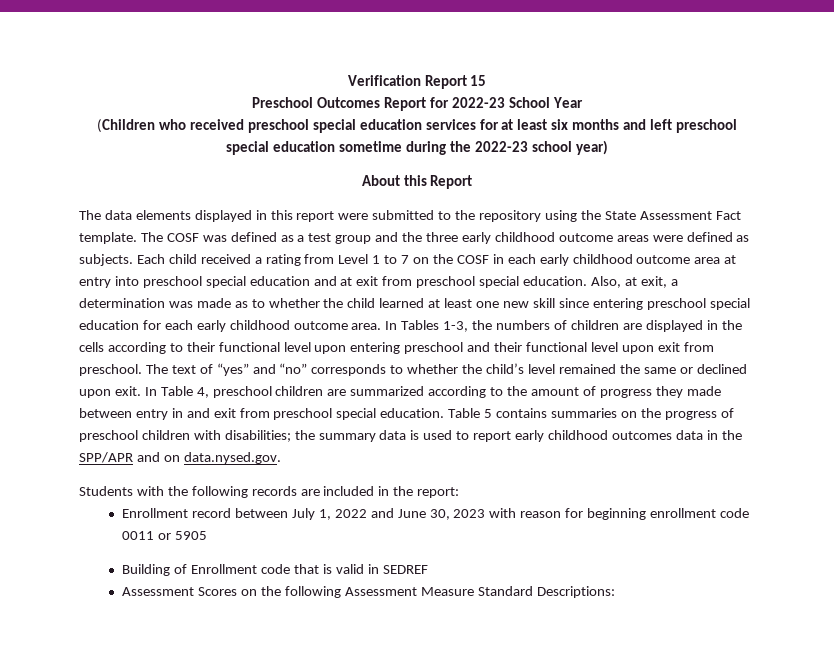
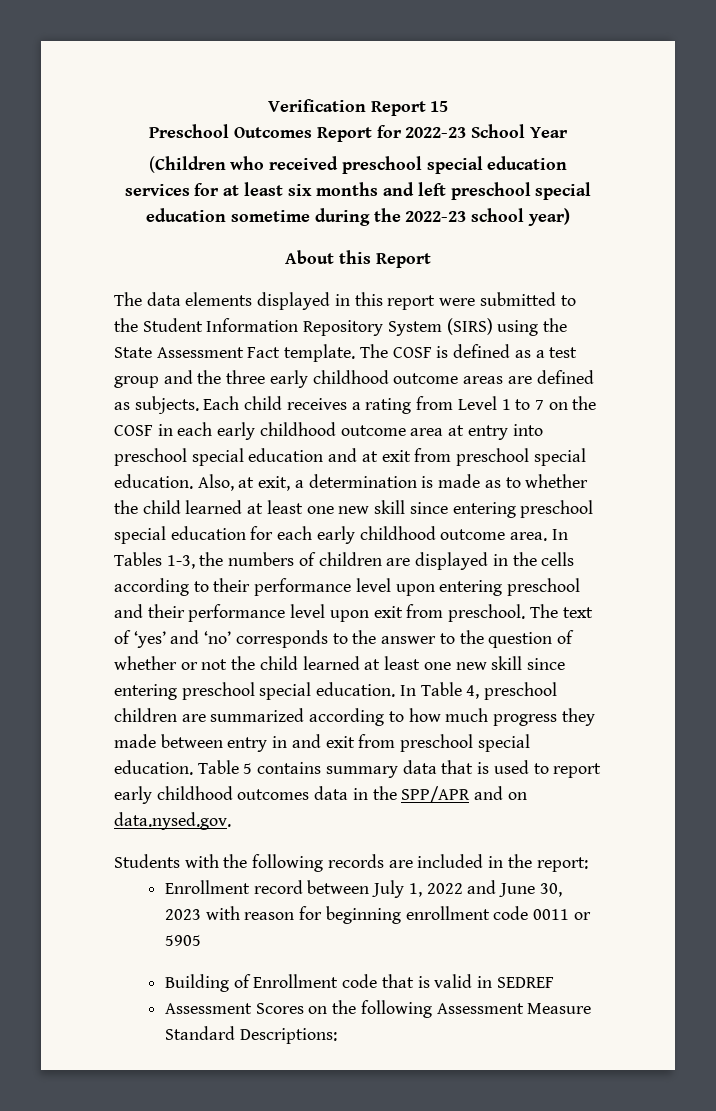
- The data elements displayed in this report were submitted to the repository using the State Assessment Fact template.
+ The data elements displayed in this report were submitted to the Student Information Repository System (SIRS) using the State Assessment Fact template.
- The COSF was defined as a test group and the three early childhood outcome areas were defined as subjects.
+ The COSF is defined as a test group and the three early childhood outcome areas are defined as subjects.
- Each child received a rating from Level 1 to 7 on the COSF in each early childhood outcome area at entry into preschool special education and at exit from preschool special education.
+ Each child receives a rating from Level 1 to 7 on the COSF in each early childhood outcome area at entry into preschool special education and at exit from preschool special education.
- Also, at exit, a determination was made as to whether the child learned at least one new skill since entering preschool special education for each early childhood outcome area.
+ Also, at exit, a determination is made as to whether the child learned at least one new skill since entering preschool special education for each early childhood outcome area.
- In Tables 1-3, the numbers of children are displayed in the cells according to their functional level upon entering preschool and their functional level upon exit from preschool.
+ In Tables 1-3, the numbers of children are displayed in the cells according to their performance level upon entering preschool and their performance level upon exit from preschool.
- The text of “yes” and “no” corresponds to whether the child’s level remained the same or declined upon exit.
+ The text of ‘yes’ and ‘no’ corresponds to the answer to the question of whether or not the child learned at least one new skill since entering preschool special education.
- In Table 4, preschool children are summarized according to the amount of progress they made between entry in and exit from preschool special education.
+ In Table 4, preschool children are summarized according to how much progress they made between entry in and exit from preschool special education.
- Table 5 contains summaries on the progress of preschool children with disabilities; the summary data is used to report early childhood outcomes data in the SPP/APR and on data.nysed.gov.
+ Table 5 contains summary data that is used to report early childhood outcomes data in the SPP/APR and on data.nysed.gov.

